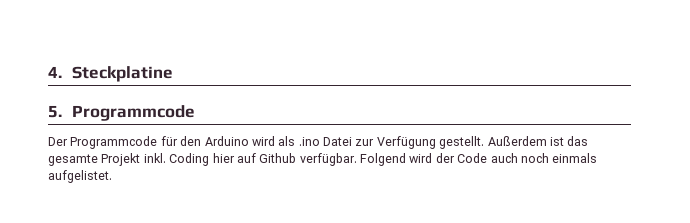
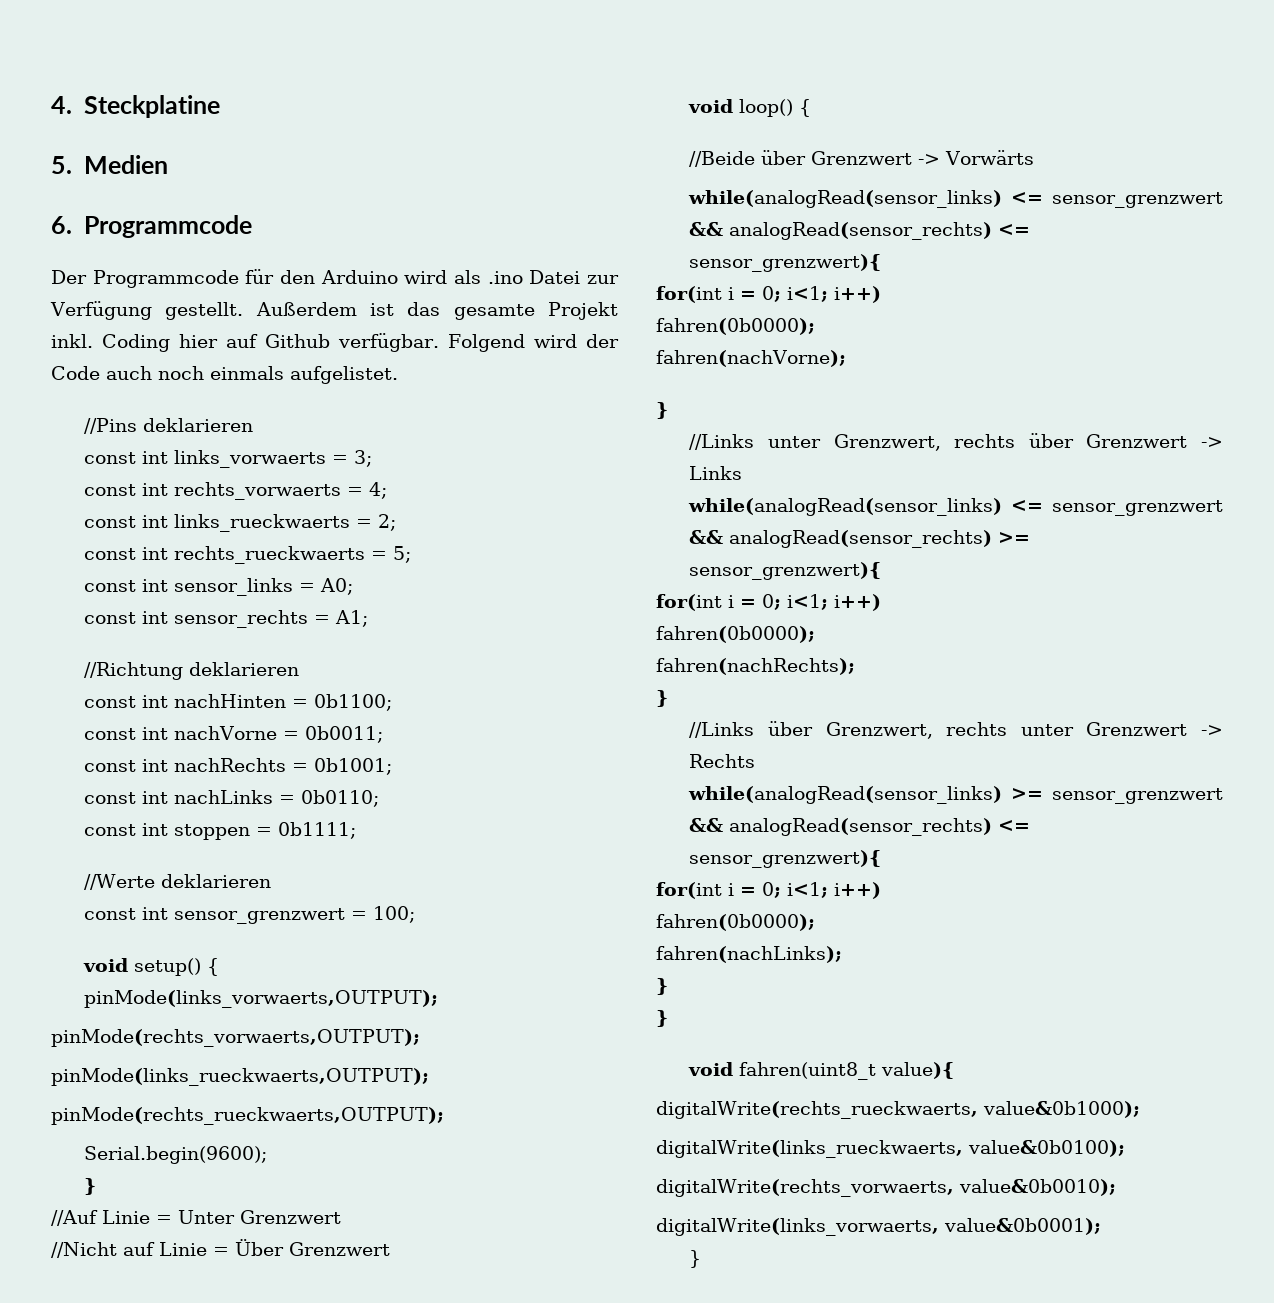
- 5. Programmcode
+ 5. Medien
+ 6. Programmcode
+ //Pins deklarieren
+ const int links_vorwaerts = 3;
+ const int rechts_vorwaerts = 4;
+ const int links_rueckwaerts = 2;
+ const int rechts_rueckwaerts = 5;
+ const int sensor_links = A0;
+ const int sensor_rechts = A1;
+ //Richtung deklarieren
+ const int nachHinten = 0b1100;
+ const int nachVorne = 0b0011;
+ const int nachRechts = 0b1001;
+ const int nachLinks = 0b0110;
+ const int stoppen = 0b1111;
+ //Werte deklarieren
+ const int sensor_grenzwert = 100;
+ void setup() {
+ pinMode(links_vorwaerts,OUTPUT);
+ pinMode(rechts_vorwaerts,OUTPUT);
+ pinMode(links_rueckwaerts,OUTPUT);
+ pinMode(rechts_rueckwaerts,OUTPUT);
+ Serial.begin(9600);
+ }
+ //Auf Linie = Unter Grenzwert
+ //Nicht auf Linie = Über Grenzwert
+ void loop() {
+ //Beide über Grenzwert -> Vorwärts
+ while(analogRead(sensor_links) <= sensor_grenzwert && analogRead(sensor_rechts) <= sensor_grenzwert){
+ for(int i = 0; i<1; i++)
+ fahren(0b0000);
+ fahren(nachVorne);
+ }
+ //Links unter Grenzwert, rechts über Grenzwert -> Links
+ while(analogRead(sensor_links) <= sensor_grenzwert && analogRead(sensor_rechts) >= sensor_grenzwert){
+ for(int i = 0; i<1; i++)
+ fahren(0b0000);
+ fahren(nachRechts);
+ }
+ //Links über Grenzwert, rechts unter Grenzwert -> Rechts
+ while(analogRead(sensor_links) >= sensor_grenzwert && analogRead(sensor_rechts) <= sensor_grenzwert){
+ for(int i = 0; i<1; i++)
+ fahren(0b0000);
+ fahren(nachLinks);
+ }
+ }
+ void fahren(uint8_t value){
+ digitalWrite(rechts_rueckwaerts, value&0b1000);
+ digitalWrite(links_rueckwaerts, value&0b0100);
+ digitalWrite(rechts_vorwaerts, value&0b0010);
+ digitalWrite(links_vorwaerts, value&0b0001);
+ }

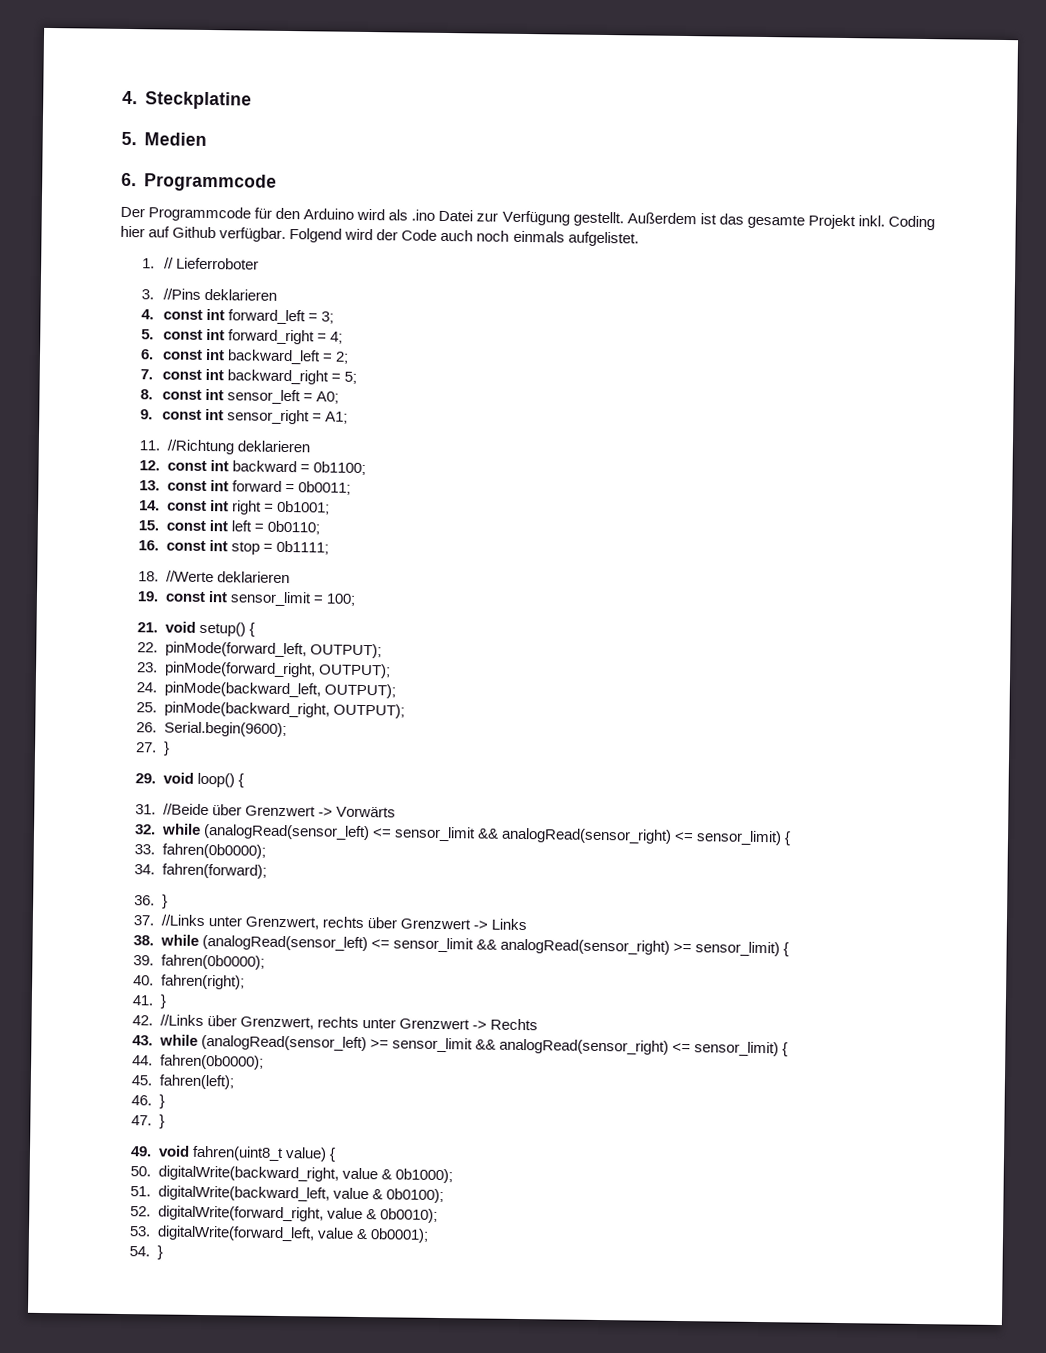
- //Pins deklarieren
+ 1. // Lieferroboter
+ 3. //Pins deklarieren
- const int links_vorwaerts = 3;
+ 4. const int forward_left = 3;
- const int rechts_vorwaerts = 4;
+ 5. const int forward_right = 4;
- const int links_rueckwaerts = 2;
+ 6. const int backward_left = 2;
- const int rechts_rueckwaerts = 5;
+ 7. const int backward_right = 5;
- const int sensor_links = A0;
+ 8. const int sensor_left = A0;
- const int sensor_rechts = A1;
+ 9. const int sensor_right = A1;
- //Richtung deklarieren
+ 11. //Richtung deklarieren
- const int nachHinten = 0b1100;
+ 12. const int backward = 0b1100;
- const int nachVorne = 0b0011;
+ 13. const int forward = 0b0011;
- const int nachRechts = 0b1001;
+ 14. const int right = 0b1001;
- const int nachLinks = 0b0110;
+ 15. const int left = 0b0110;
- const int stoppen = 0b1111;
+ 16. const int stop = 0b1111;
- //Werte deklarieren
+ 18. //Werte deklarieren
- const int sensor_grenzwert = 100;
+ 19. const int sensor_limit = 100;
- void setup() {
+ 21. void setup() {
- pinMode(links_vorwaerts,OUTPUT);
- pinMode(rechts_vorwaerts,OUTPUT);
- pinMode(links_rueckwaerts,OUTPUT);
- pinMode(rechts_rueckwaerts,OUTPUT);
- Serial.begin(9600);
- }
- //Auf Linie = Unter Grenzwert
- //Nicht auf Linie = Über Grenzwert
- void loop() {
+ 22. pinMode(forward_left, OUTPUT);
+ 23. pinMode(forward_right, OUTPUT);
+ 24. pinMode(backward_left, OUTPUT);
+ 25. pinMode(backward_right, OUTPUT);
+ 26. Serial.begin(9600);
+ 27. }
+ 29. void loop() {
- //Beide über Grenzwert -> Vorwärts
+ 31. //Beide über Grenzwert -> Vorwärts
- while(analogRead(sensor_links) <= sensor_grenzwert && analogRead(sensor_rechts) <= sensor_grenzwert){
- for(int i = 0; i<1; i++)
- fahren(0b0000);
- fahren(nachVorne);
- }
- //Links unter Grenzwert, rechts über Grenzwert -> Links
+ 32. while (analogRead(sensor_left) <= sensor_limit && analogRead(sensor_right) <= sensor_limit) {
+ 33. fahren(0b0000);
+ 34. fahren(forward);
+ 36. }
+ 37. //Links unter Grenzwert, rechts über Grenzwert -> Links
- while(analogRead(sensor_links) <= sensor_grenzwert && analogRead(sensor_rechts) >= sensor_grenzwert){
- for(int i = 0; i<1; i++)
- fahren(0b0000);
- fahren(nachRechts);
- }
- //Links über Grenzwert, rechts unter Grenzwert -> Rechts
+ 38. while (analogRead(sensor_left) <= sensor_limit && analogRead(sensor_right) >= sensor_limit) {
+ 39. fahren(0b0000);
+ 40. fahren(right);
+ 41. }
+ 42. //Links über Grenzwert, rechts unter Grenzwert -> Rechts
- while(analogRead(sensor_links) >= sensor_grenzwert && analogRead(sensor_rechts) <= sensor_grenzwert){
- for(int i = 0; i<1; i++)
- fahren(0b0000);
- fahren(nachLinks);
- }
- }
- void fahren(uint8_t value){
- digitalWrite(rechts_rueckwaerts, value&0b1000);
- digitalWrite(links_rueckwaerts, value&0b0100);
- digitalWrite(rechts_vorwaerts, value&0b0010);
- digitalWrite(links_vorwaerts, value&0b0001);
- }
+ 43. while (analogRead(sensor_left) >= sensor_limit && analogRead(sensor_right) <= sensor_limit) {
+ 44. fahren(0b0000);
+ 45. fahren(left);
+ 46. }
+ 47. }
+ 49. void fahren(uint8_t value) {
+ 50. digitalWrite(backward_right, value & 0b1000);
+ 51. digitalWrite(backward_left, value & 0b0100);
+ 52. digitalWrite(forward_right, value & 0b0010);
+ 53. digitalWrite(forward_left, value & 0b0001);
+ 54. }

